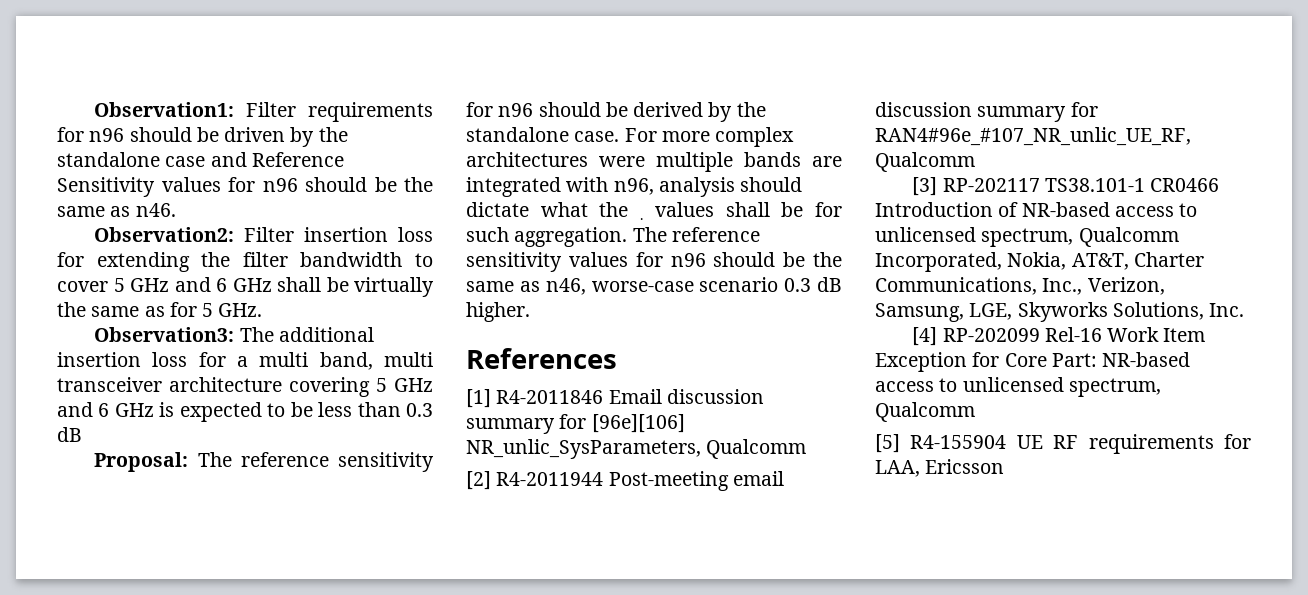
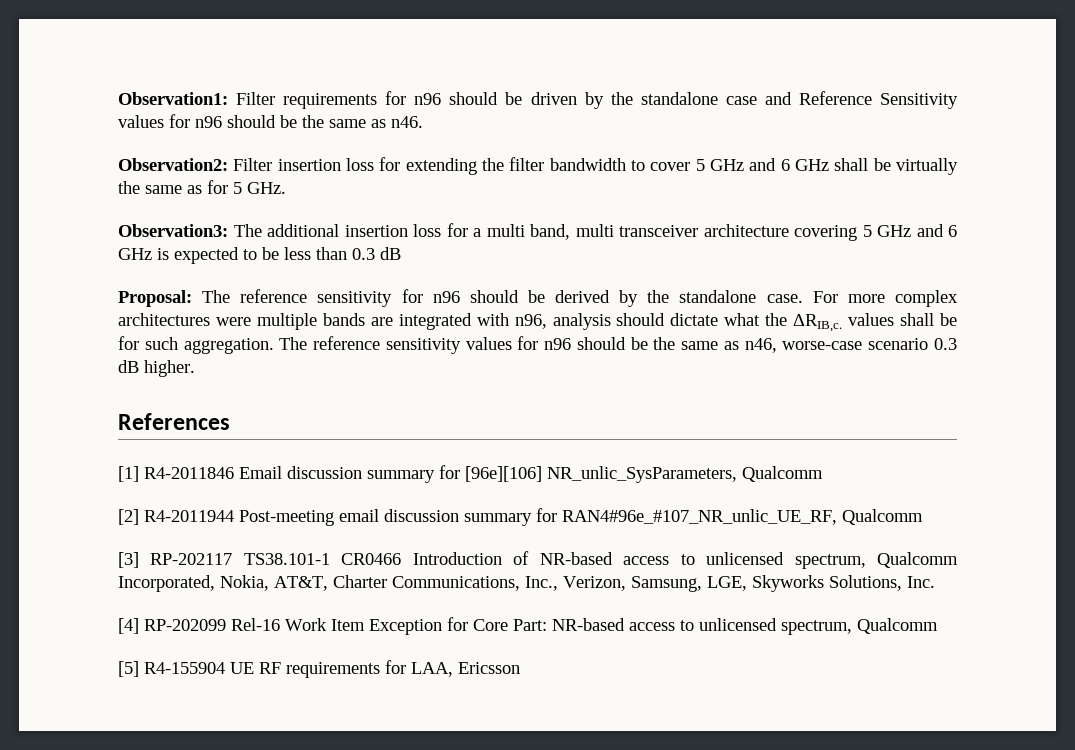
- For more complex architectures were multiple bands are integrated with n96, analysis should dictate what the . values shall be for such aggregation.
+ For more complex architectures were multiple bands are integrated with n96, analysis should dictate what the ΔRIB,c. values shall be for such aggregation.

